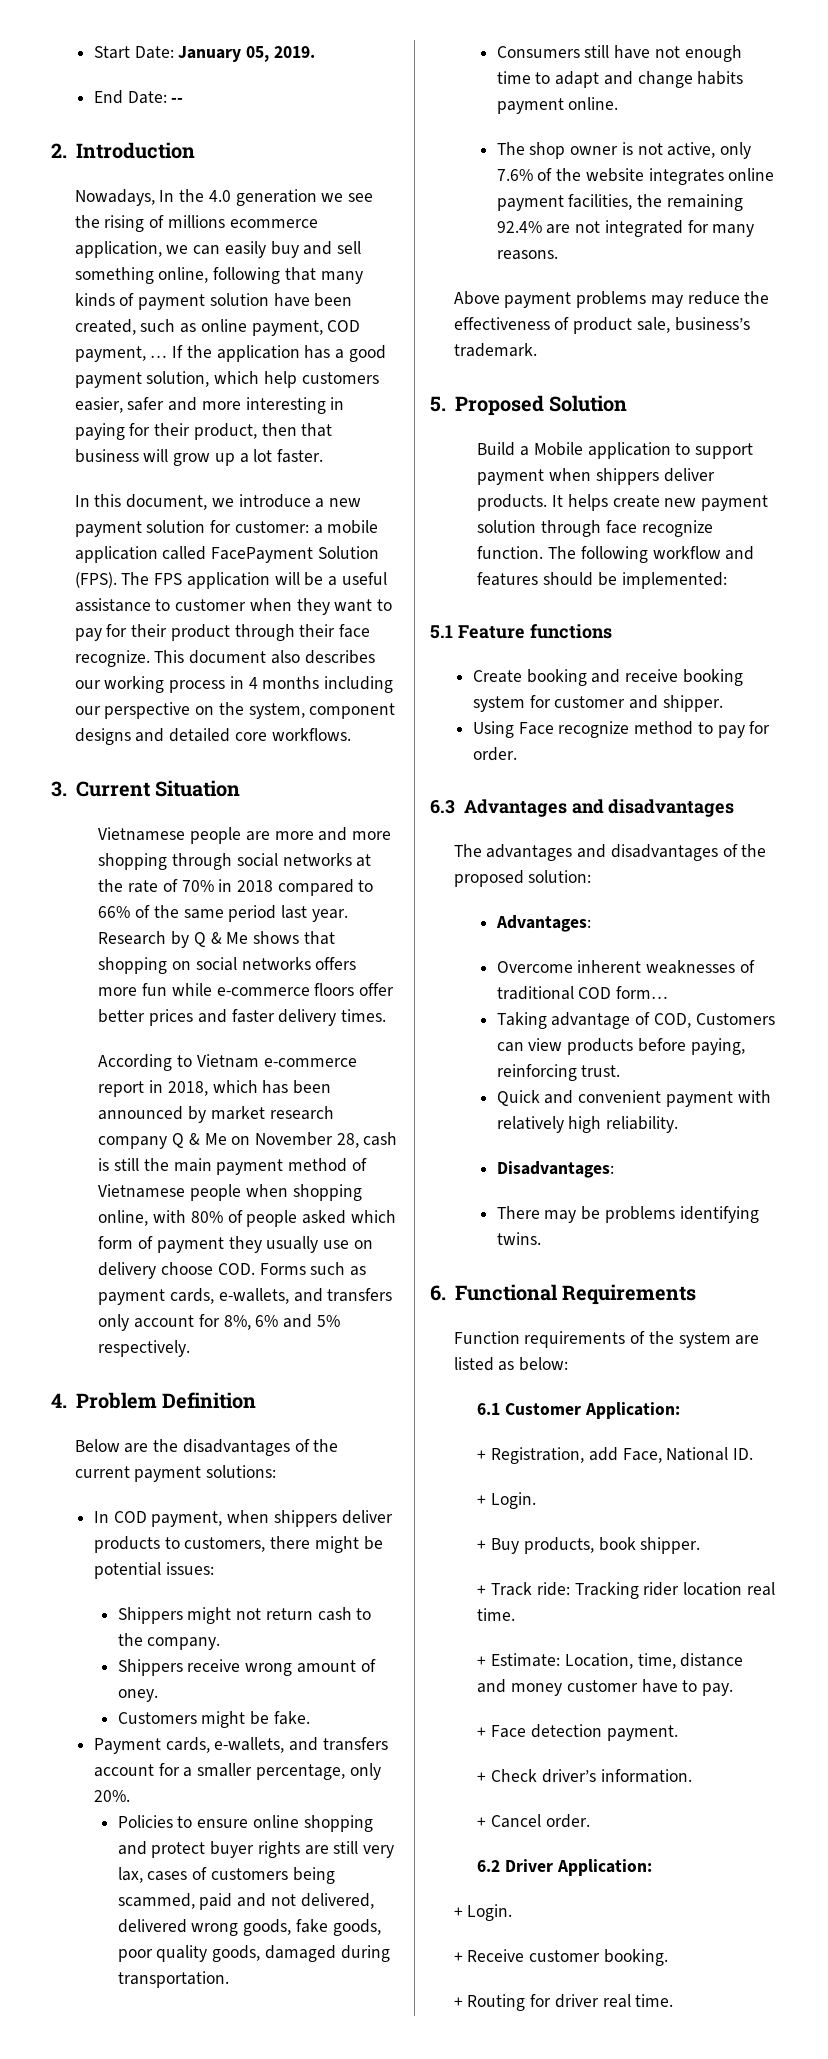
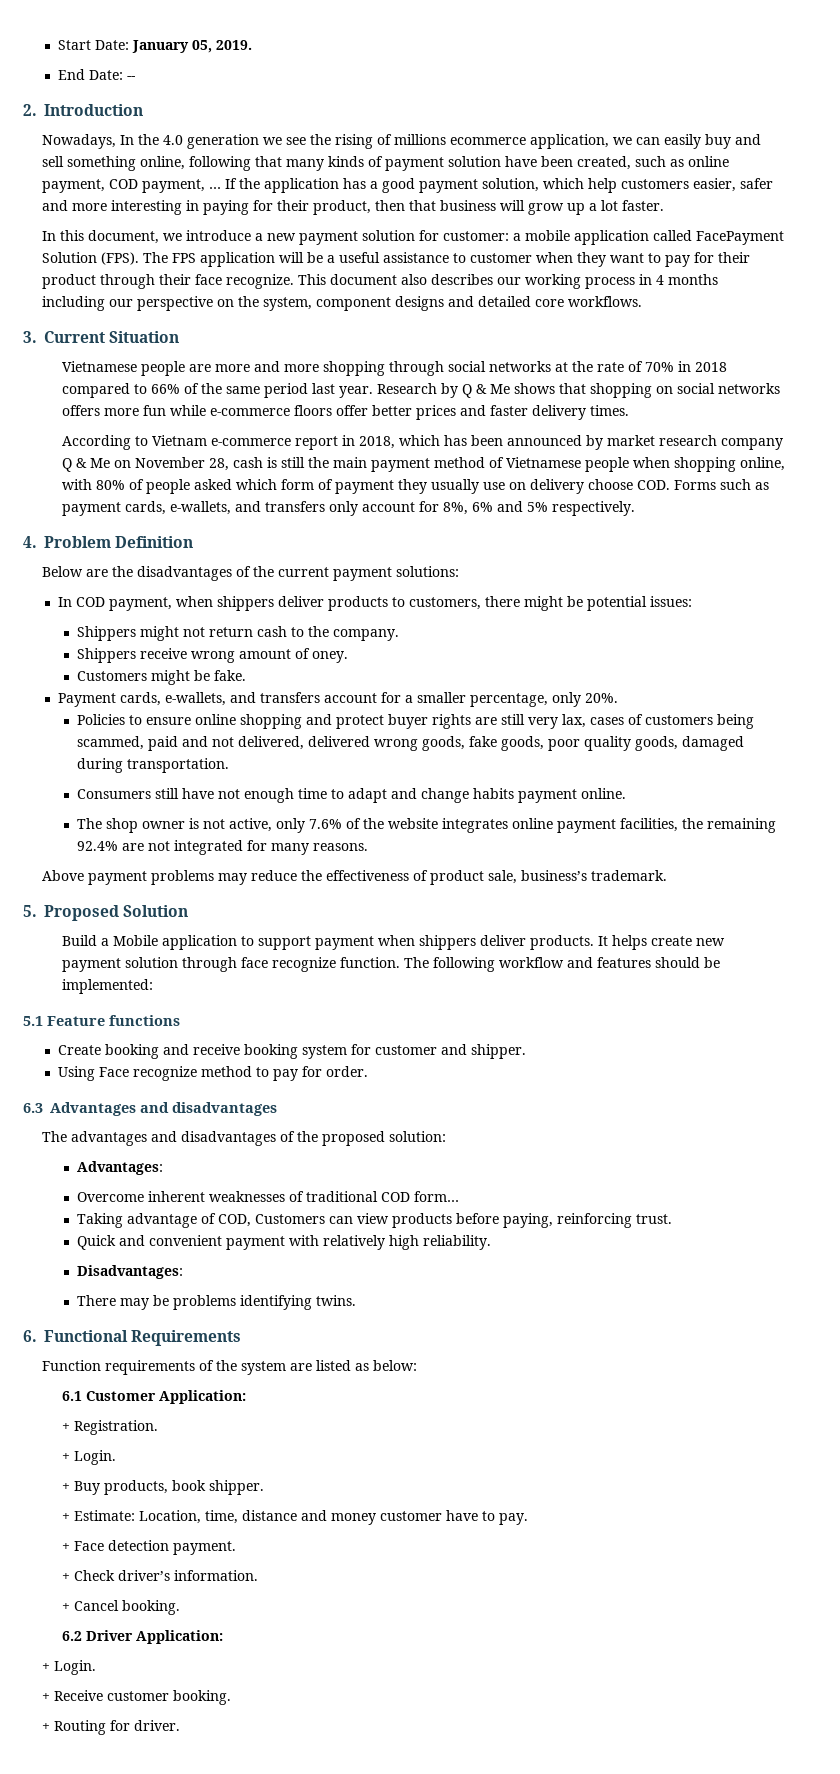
- + Registration, add Face, National ID.
+ + Registration.
- + Track ride: Tracking rider location real time.
- + Cancel order.
+ + Cancel booking.
- + Routing for driver real time.
+ + Routing for driver.

